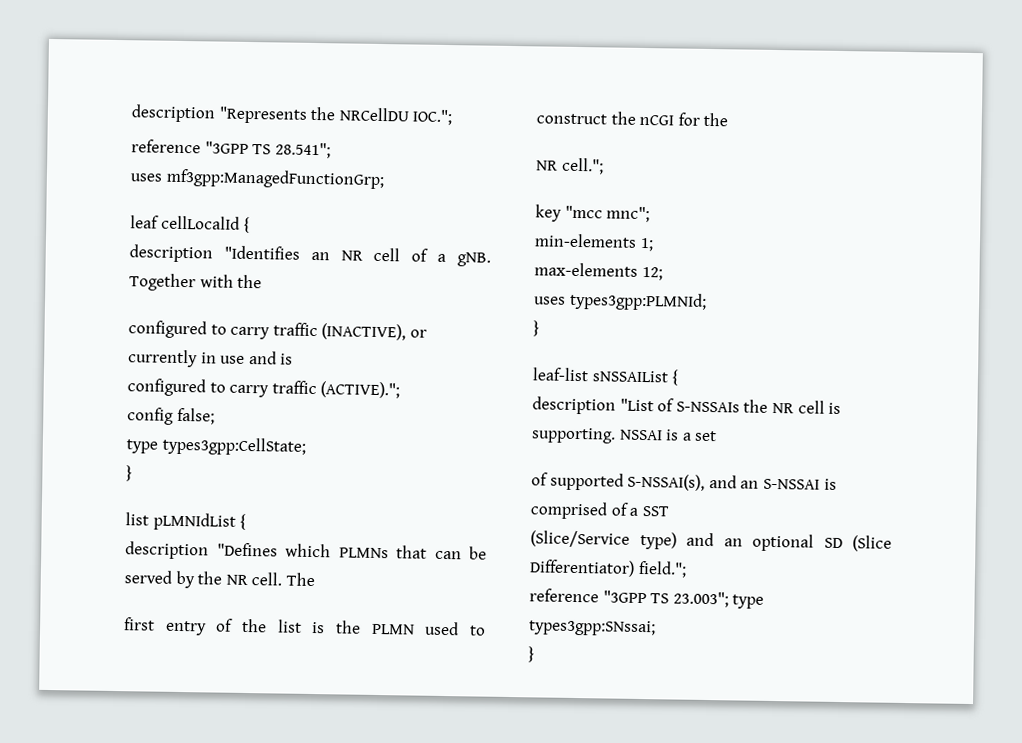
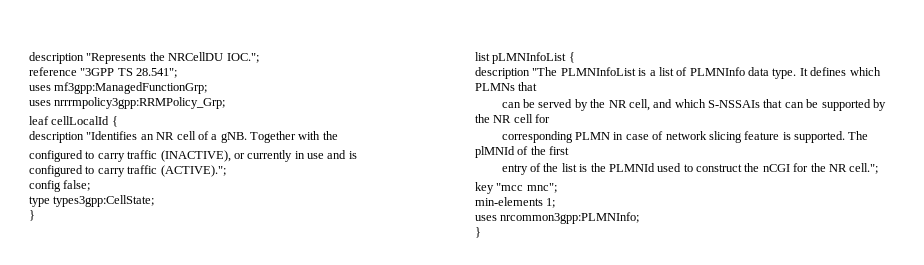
+ uses nrrrmpolicy3gpp:RRMPolicy_Grp;
- list pLMNIdList {
- description "Defines which PLMNs that can be served by the NR cell. The
- first entry of the list is the PLMN used to construct the nCGI for the
- NR cell.";
+ list pLMNInfoList {
+ description "The PLMNInfoList is a list of PLMNInfo data type. It defines which PLMNs that
+ can be served by the NR cell, and which S-NSSAIs that can be supported by the NR cell for
+ corresponding PLMN in case of network slicing feature is supported. The plMNId of the first
+ entry of the list is the PLMNId used to construct the nCGI for the NR cell.";
- max-elements 12;
- uses types3gpp:PLMNId;
- }
- leaf-list sNSSAIList {
- description "List of S-NSSAIs the NR cell is supporting. NSSAI is a set
- of supported S-NSSAI(s), and an S-NSSAI is comprised of a SST
- (Slice/Service type) and an optional SD (Slice Differentiator) field.";
- reference "3GPP TS 23.003"; type types3gpp:SNssai;
+ uses nrcommon3gpp:PLMNInfo;

